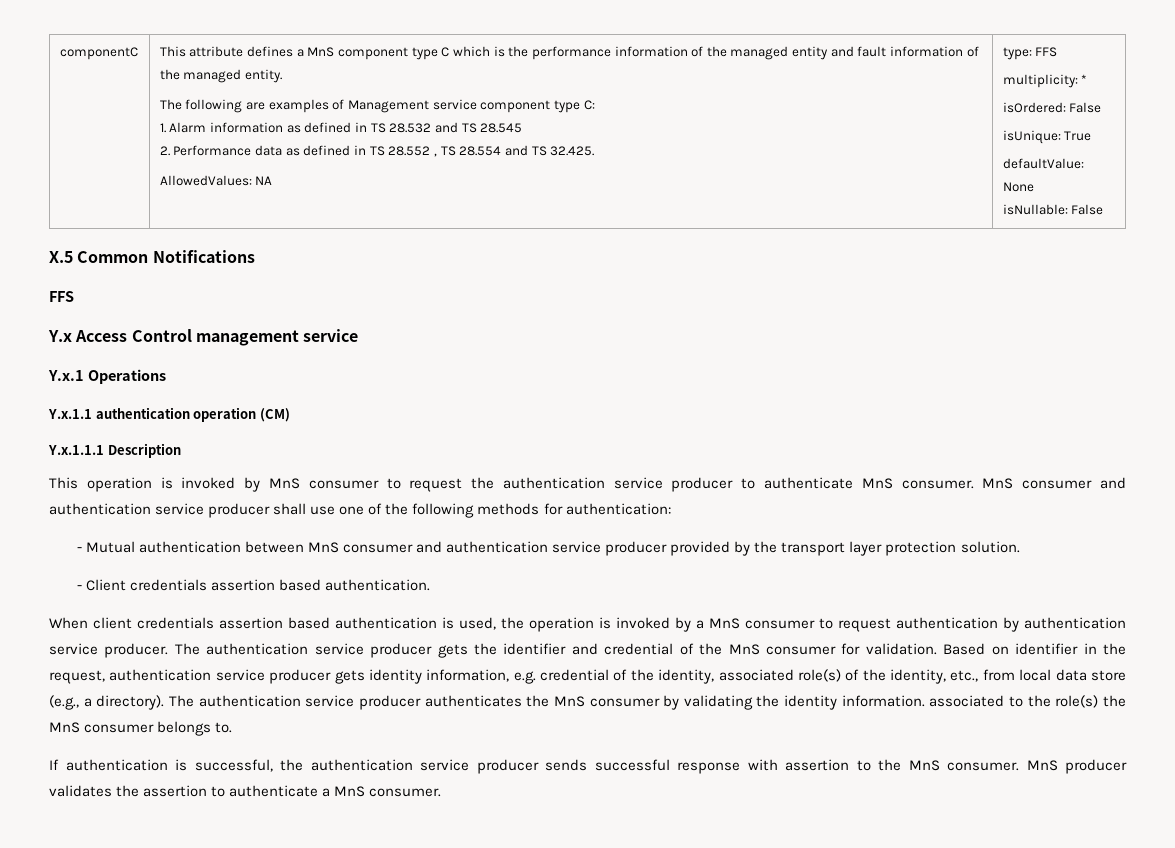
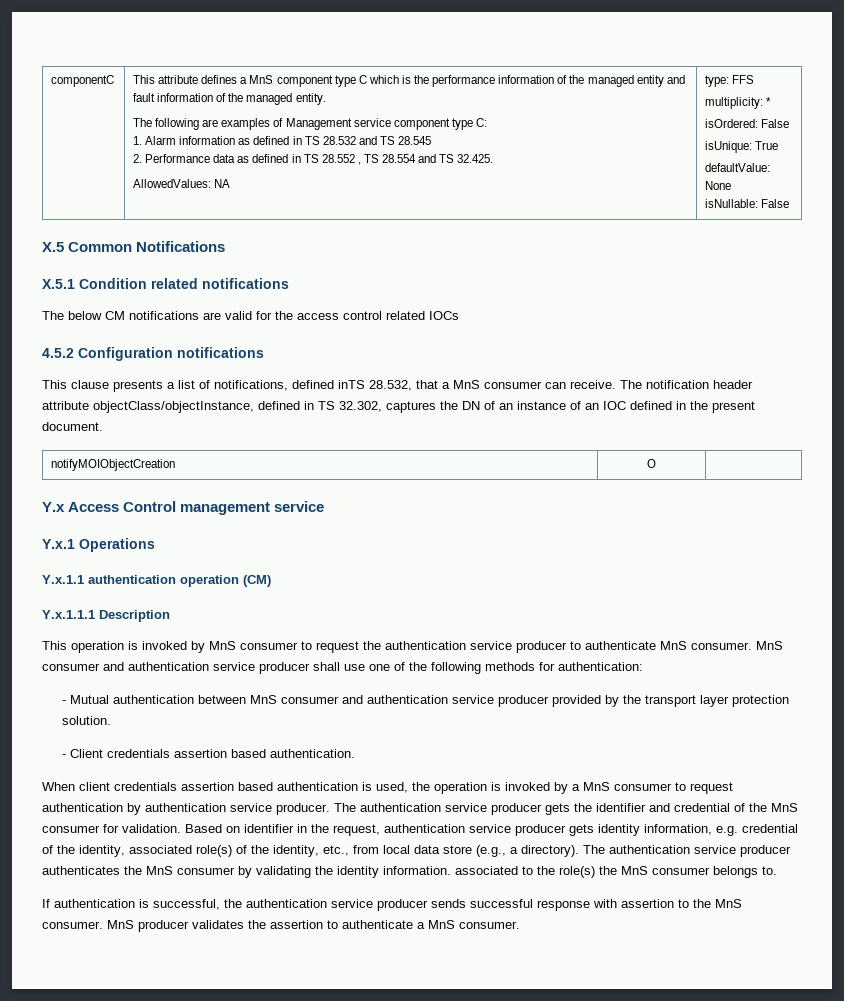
  X.5 Common Notifications
- FFS
+ X.5.1 Condition related notifications
+ The below CM notifications are valid for the access control related IOCs
+ 4.5.2 Configuration notifications
+ This clause presents a list of notifications, defined inTS 28.532, that a MnS consumer can receive. The notification header attribute objectClass/objectInstance, defined in TS 32.302, captures the DN of an instance of an IOC defined in the present document.
+ notifyMOIObjectCreation | O |

